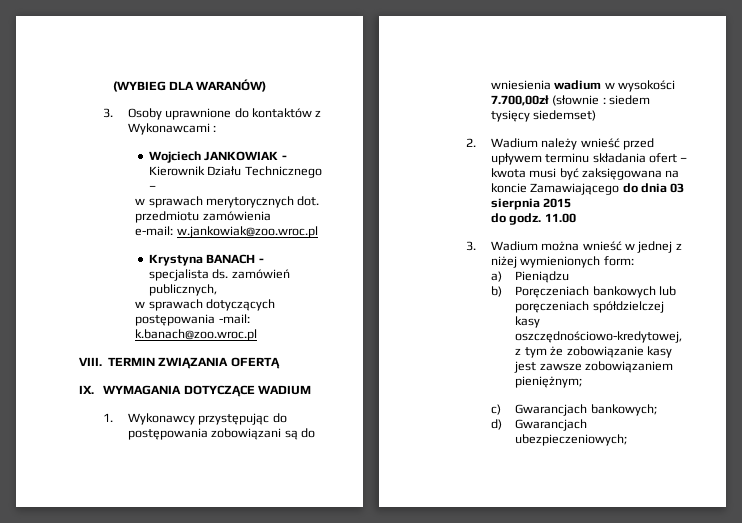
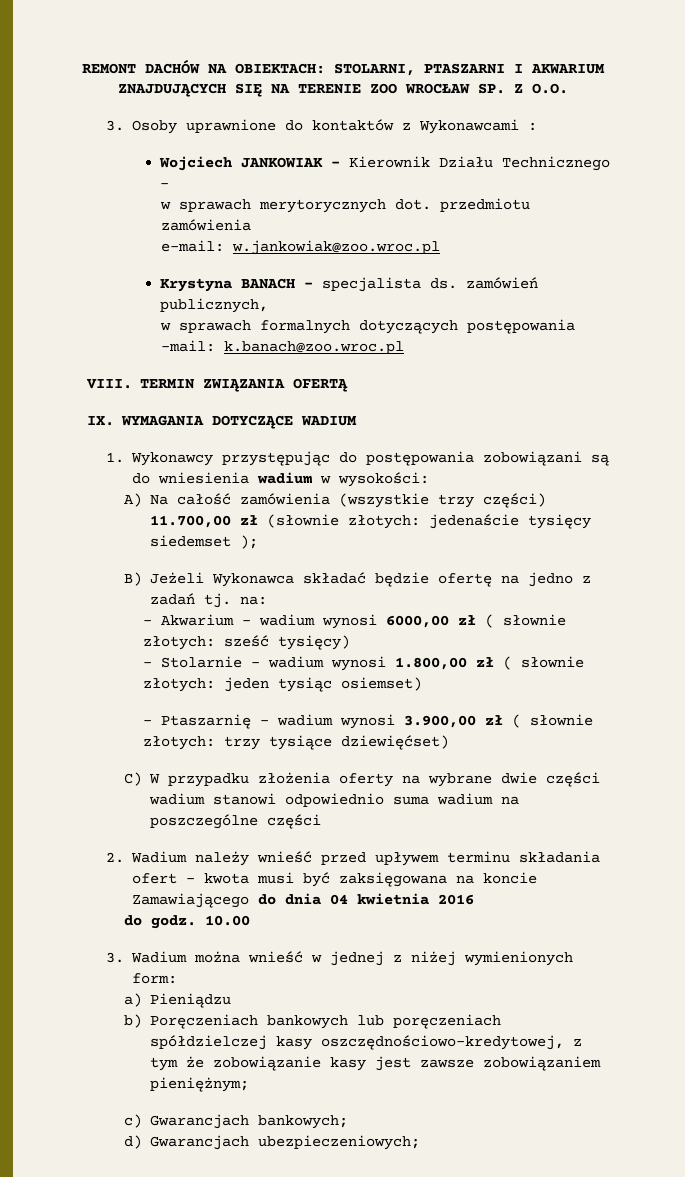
- (WYBIEG DLA WARANÓW)
+ REMONT DACHÓW NA OBIEKTACH: STOLARNI, PTASZARNI I AKWARIUM ZNAJDUJĄCYCH SIĘ NA TERENIE ZOO WROCŁAW SP. Z O.O.
- w sprawach dotyczących postępowania -mail: k.banach@zoo.wroc.pl
+ w sprawach formalnych dotyczących postępowania -mail: k.banach@zoo.wroc.pl
- 1. Wykonawcy przystępując do postępowania zobowiązani są do wniesienia wadium w wysokości 7.700,00zł (słownie : siedem tysięcy siedemset)
+ 1. Wykonawcy przystępując do postępowania zobowiązani są do wniesienia wadium w wysokości:
+ A) Na całość zamówienia (wszystkie trzy części) 11.700,00 zł (słownie złotych: jedenaście tysięcy siedemset );
+ B) Jeżeli Wykonawca składać będzie ofertę na jedno z zadań tj. na:
+ - Akwarium – wadium wynosi 6000,00 zł ( słownie złotych: sześć tysięcy)
+ - Stolarnie – wadium wynosi 1.800,00 zł ( słownie złotych: jeden tysiąc osiemset)
+ - Ptaszarnię – wadium wynosi 3.900,00 zł ( słownie złotych: trzy tysiące dziewięćset)
+ C) W przypadku złożenia oferty na wybrane dwie części wadium stanowi odpowiednio suma wadium na poszczególne części
- 2. Wadium należy wnieść przed upływem terminu składania ofert – kwota musi być zaksięgowana na koncie Zamawiającego do dnia 03 sierpnia 2015
+ 2. Wadium należy wnieść przed upływem terminu składania ofert – kwota musi być zaksięgowana na koncie Zamawiającego do dnia 04 kwietnia 2016
- 11.00
+ 10.00

